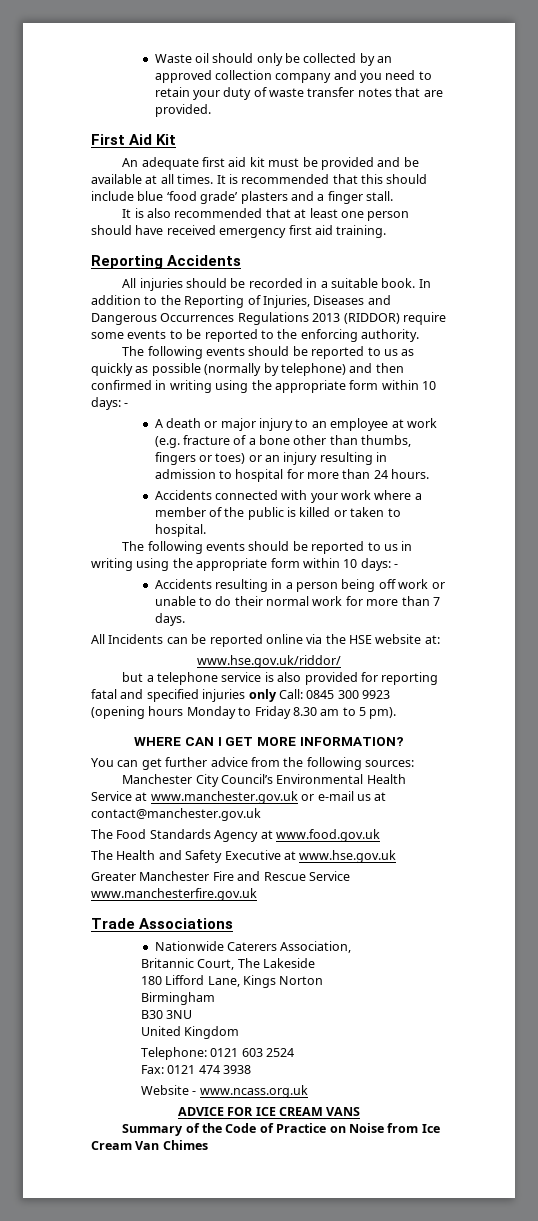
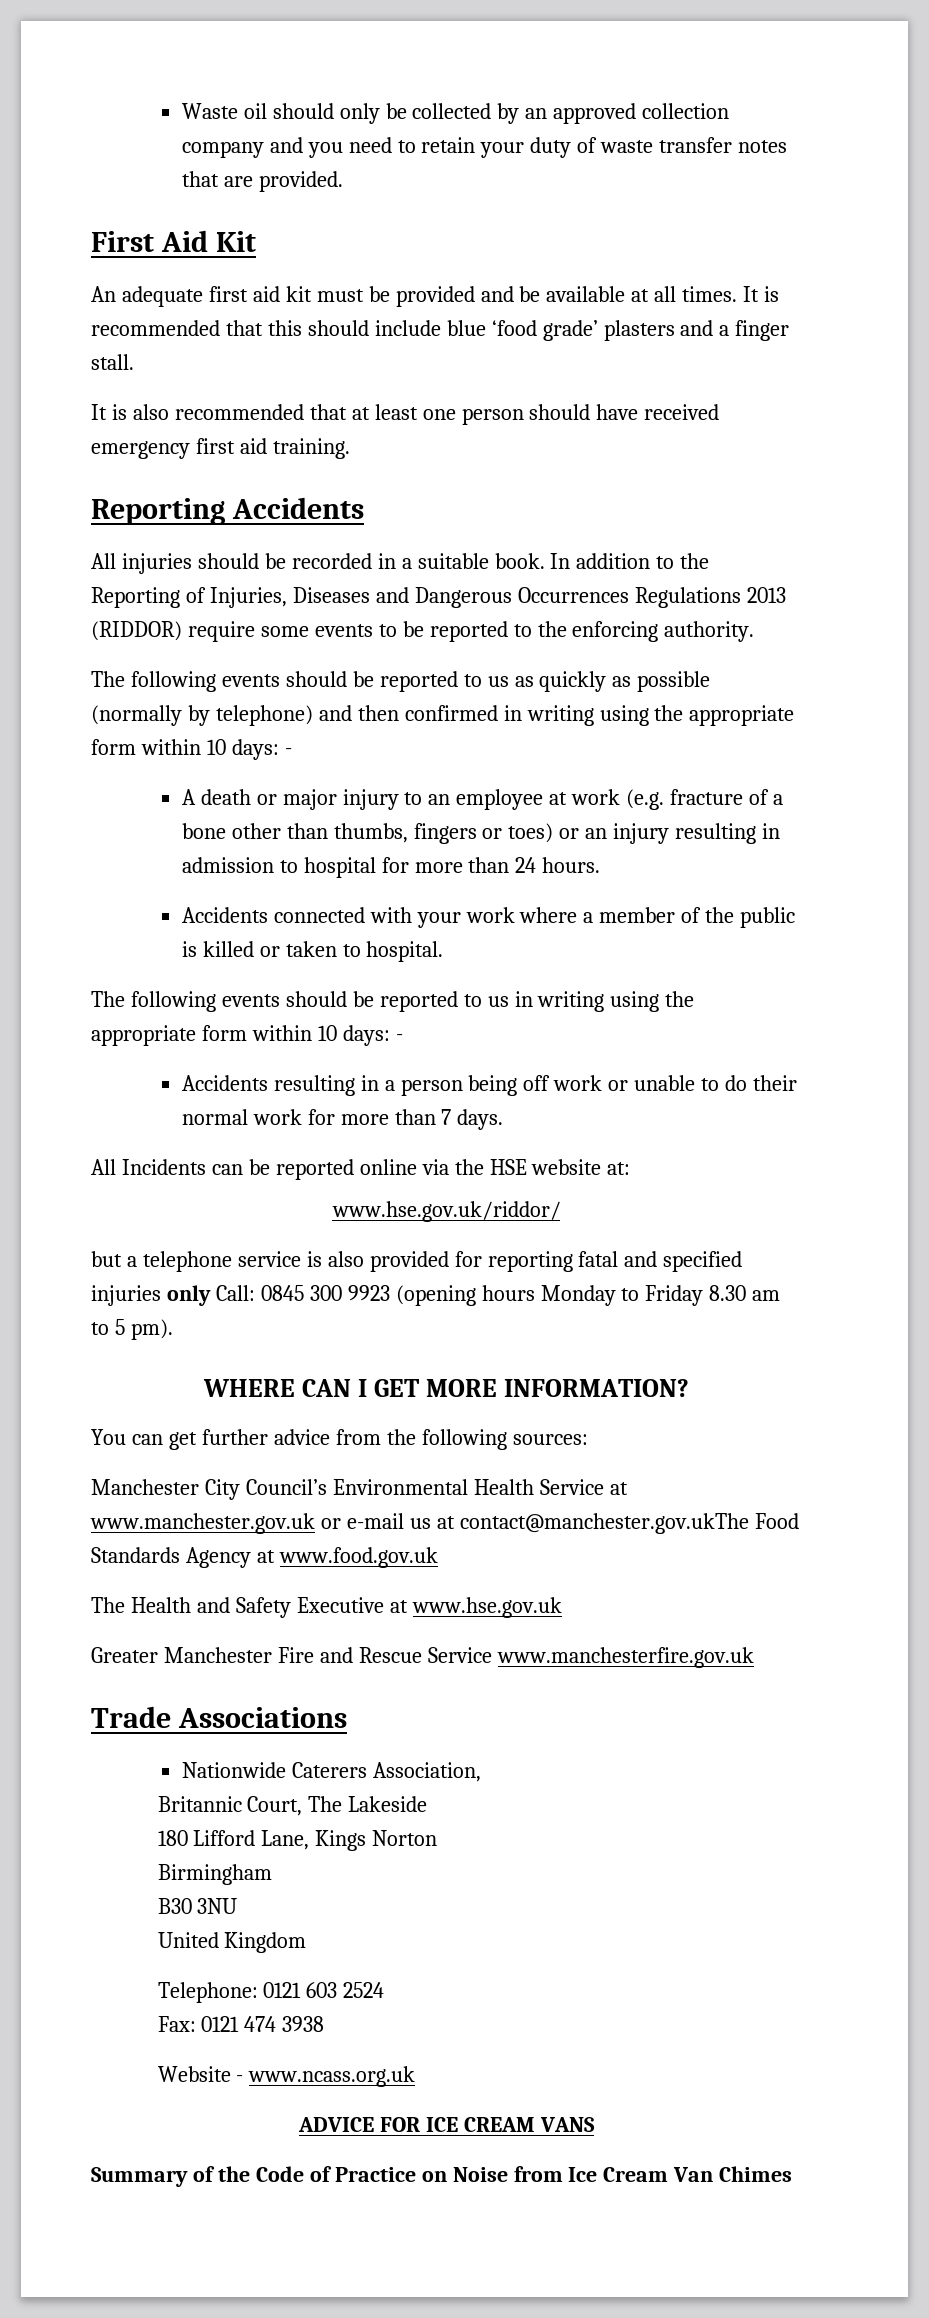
- Manchester City Council’s Environmental Health Service at www.manchester.gov.uk or e-mail us at contact@manchester.gov.uk
- The Food Standards Agency at www.food.gov.uk
+ Manchester City Council’s Environmental Health Service at www.manchester.gov.uk or e-mail us at contact@manchester.gov.ukThe Food Standards Agency at www.food.gov.uk

